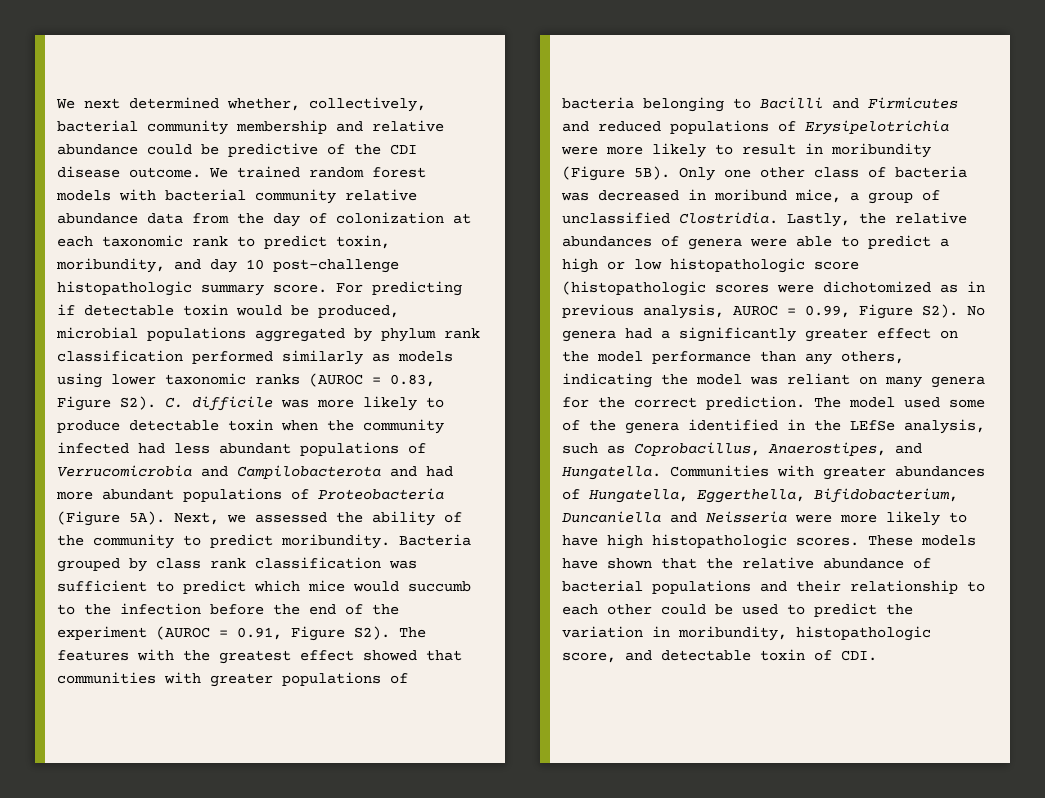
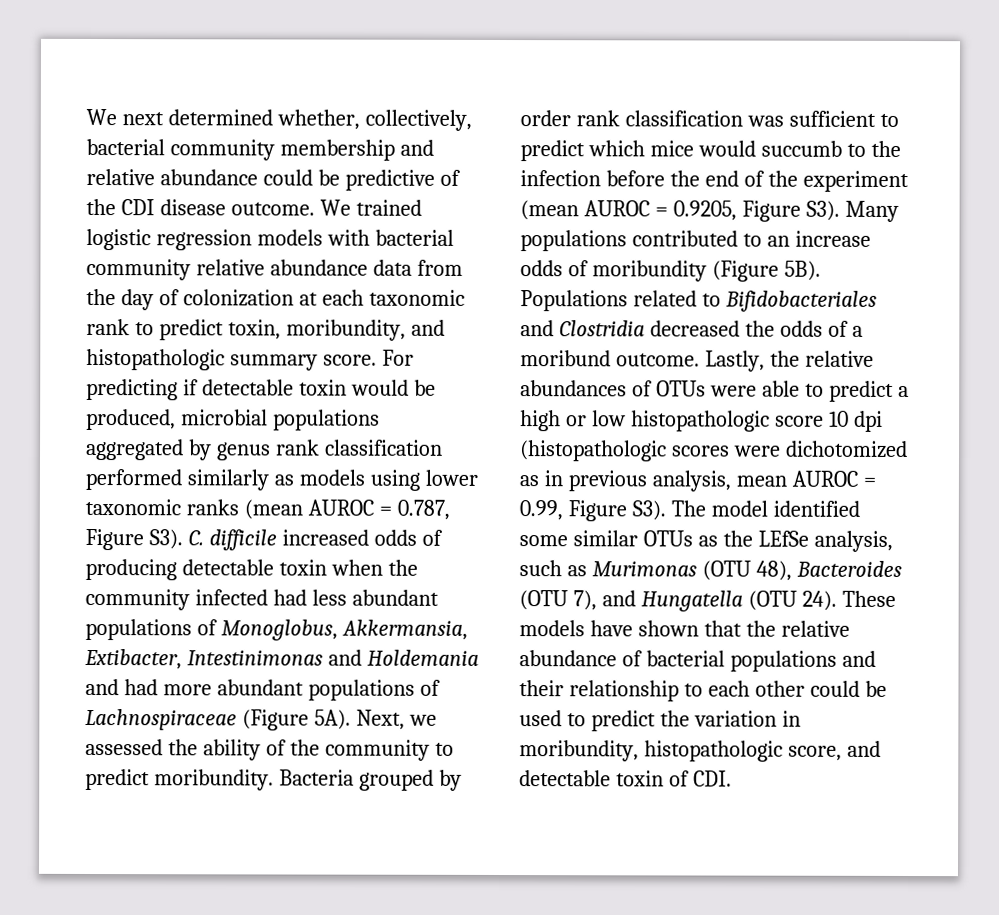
- We trained random forest models with bacterial community relative abundance data from the day of colonization at each taxonomic rank to predict toxin, moribundity, and day 10 post-challenge histopathologic summary score.
+ We trained logistic regression models with bacterial community relative abundance data from the day of colonization at each taxonomic rank to predict toxin, moribundity, and histopathologic summary score.
- For predicting if detectable toxin would be produced, microbial populations aggregated by phylum rank classification performed similarly as models using lower taxonomic ranks (AUROC = 0.83, Figure S2). C. difficile was more likely to produce detectable toxin when the community infected had less abundant populations of Verrucomicrobia and Campilobacterota and had more abundant populations of Proteobacteria (Figure 5A).
+ For predicting if detectable toxin would be produced, microbial populations aggregated by genus rank classification performed similarly as models using lower taxonomic ranks (mean AUROC = 0.787, Figure S3). C. difficile increased odds of producing detectable toxin when the community infected had less abundant populations of Monoglobus, Akkermansia, Extibacter, Intestinimonas and Holdemania and had more abundant populations of Lachnospiraceae (Figure 5A).
- Bacteria grouped by class rank classification was sufficient to predict which mice would succumb to the infection before the end of the experiment (AUROC = 0.91, Figure S2). The features with the greatest effect showed that communities with greater populations of bacteria belonging to Bacilli and Firmicutes and reduced populations of Erysipelotrichia were more likely to result in moribundity (Figure 5B). Only one other class of bacteria was decreased in moribund mice, a group of unclassified Clostridia.
+ Bacteria grouped by order rank classification was sufficient to predict which mice would succumb to the infection before the end of the experiment (mean AUROC = 0.9205, Figure S3). Many populations contributed to an increase odds of moribundity (Figure 5B). Populations related to Bifidobacteriales and Clostridia decreased the odds of a moribund outcome.
- Lastly, the relative abundances of genera were able to predict a high or low histopathologic score (histopathologic scores were dichotomized as in previous analysis, AUROC = 0.99, Figure S2). No genera had a significantly greater effect on the model performance than any others, indicating the model was reliant on many genera for the correct prediction. The model used some of the genera identified in the LEfSe analysis, such as Coprobacillus, Anaerostipes, and Hungatella. Communities with greater abundances of Hungatella, Eggerthella, Bifidobacterium, Duncaniella and Neisseria were more likely to have high histopathologic scores.
+ Lastly, the relative abundances of OTUs were able to predict a high or low histopathologic score 10 dpi (histopathologic scores were dichotomized as in previous analysis, mean AUROC = 0.99, Figure S3). The model identified some similar OTUs as the LEfSe analysis, such as Murimonas (OTU 48), Bacteroides (OTU 7), and Hungatella (OTU 24).

